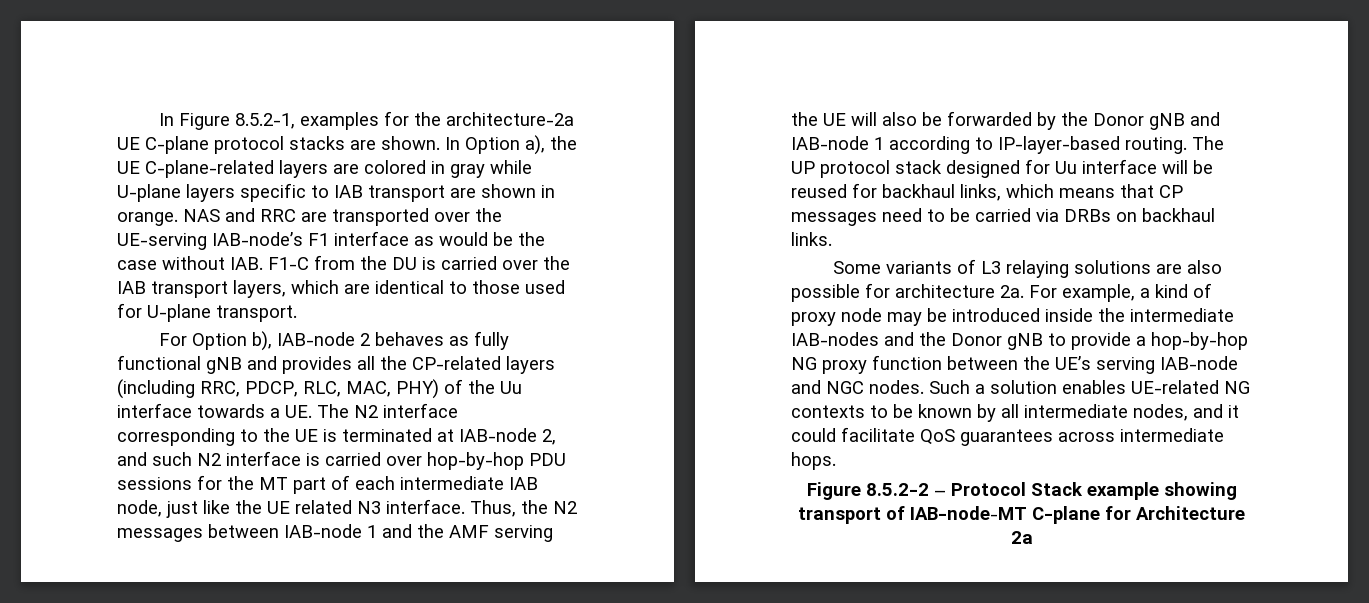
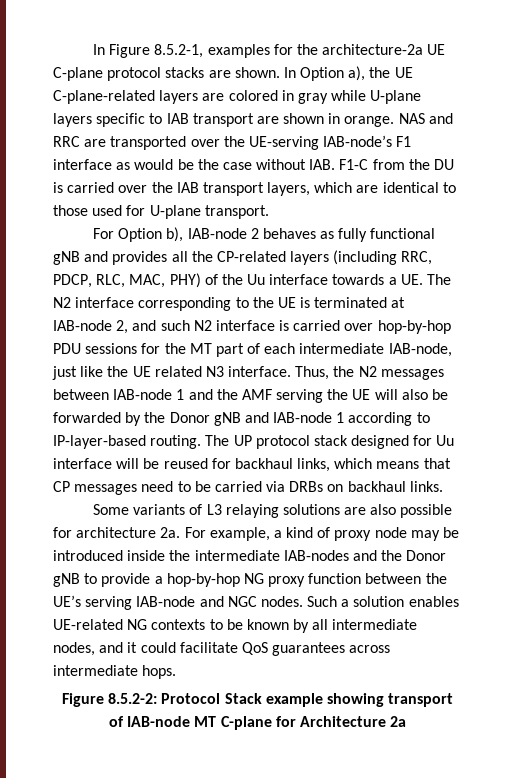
- For Option b), IAB-node 2 behaves as fully functional gNB and provides all the CP-related layers (including RRC, PDCP, RLC, MAC, PHY) of the Uu interface towards a UE. The N2 interface corresponding to the UE is terminated at IAB-node 2, and such N2 interface is carried over hop-by-hop PDU sessions for the MT part of each intermediate IAB node, just like the UE related N3 interface.
+ For Option b), IAB-node 2 behaves as fully functional gNB and provides all the CP-related layers (including RRC, PDCP, RLC, MAC, PHY) of the Uu interface towards a UE. The N2 interface corresponding to the UE is terminated at IAB-node 2, and such N2 interface is carried over hop-by-hop PDU sessions for the MT part of each intermediate IAB-node, just like the UE related N3 interface.
- Figure 8.5.2-2 – Protocol Stack example showing transport of IAB-node-MT C-plane for Architecture 2a
+ Figure 8.5.2-2: Protocol Stack example showing transport of IAB-node MT C-plane for Architecture 2a

